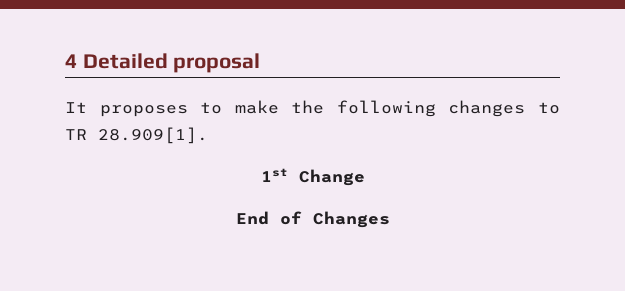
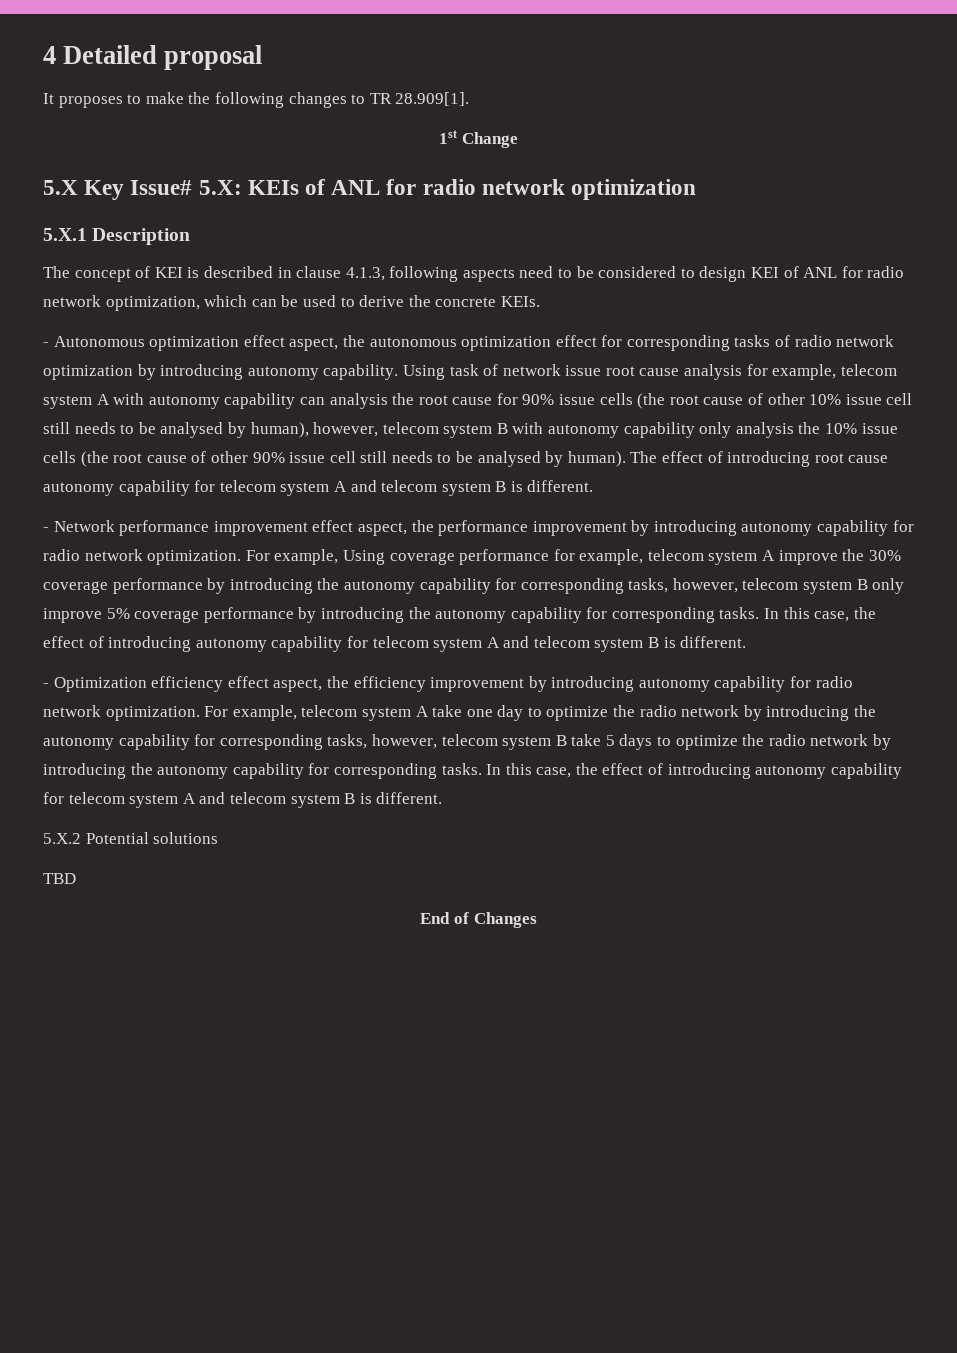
+ 5.X Key Issue# 5.X: KEIs of ANL for radio network optimization
+ 5.X.1 Description
+ The concept of KEI is described in clause 4.1.3, following aspects need to be considered to design KEI of ANL for radio network optimization, which can be used to derive the concrete KEIs.
+ - Autonomous optimization effect aspect, the autonomous optimization effect for corresponding tasks of radio network optimization by introducing autonomy capability. Using task of network issue root cause analysis for example, telecom system A with autonomy capability can analysis the root cause for 90% issue cells (the root cause of other 10% issue cell still needs to be analysed by human), however, telecom system B with autonomy capability only analysis the 10% issue cells (the root cause of other 90% issue cell still needs to be analysed by human). The effect of introducing root cause autonomy capability for telecom system A and telecom system B is different.
+ - Network performance improvement effect aspect, the performance improvement by introducing autonomy capability for radio network optimization. For example, Using coverage performance for example, telecom system A improve the 30% coverage performance by introducing the autonomy capability for corresponding tasks, however, telecom system B only improve 5% coverage performance by introducing the autonomy capability for corresponding tasks. In this case, the effect of introducing autonomy capability for telecom system A and telecom system B is different.
+ - Optimization efficiency effect aspect, the efficiency improvement by introducing autonomy capability for radio network optimization. For example, telecom system A take one day to optimize the radio network by introducing the autonomy capability for corresponding tasks, however, telecom system B take 5 days to optimize the radio network by introducing the autonomy capability for corresponding tasks. In this case, the effect of introducing autonomy capability for telecom system A and telecom system B is different.
+ 5.X.2 Potential solutions
+ TBD

